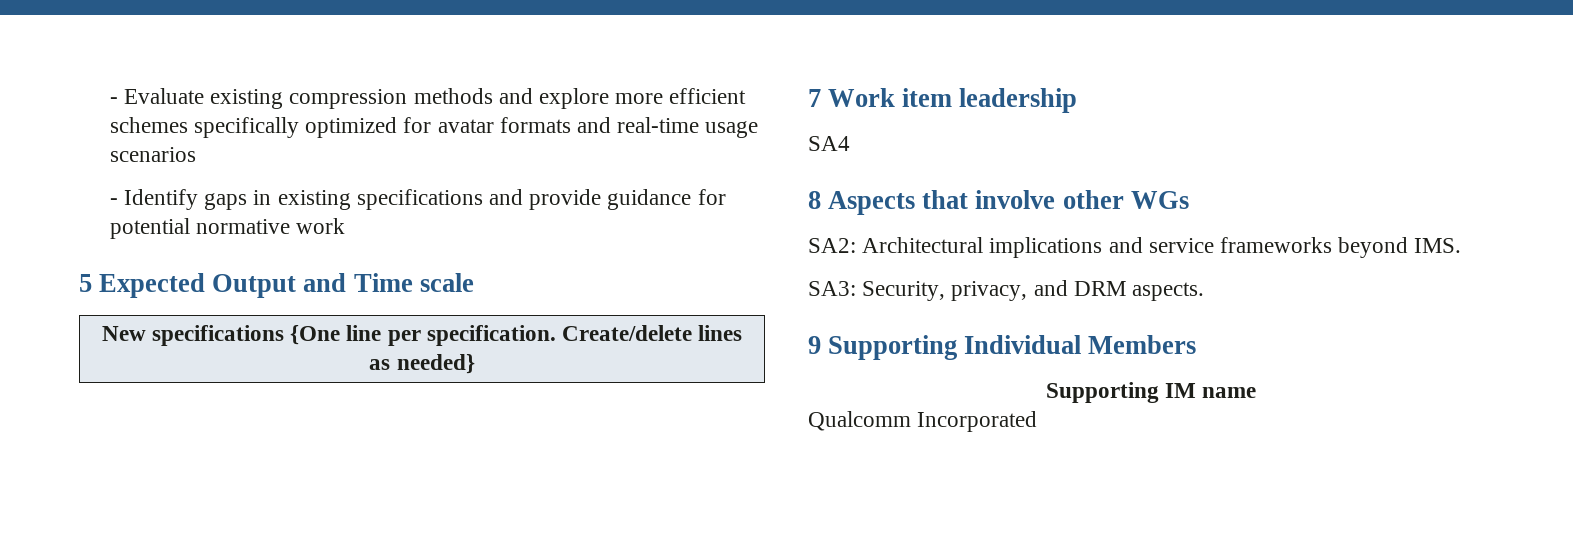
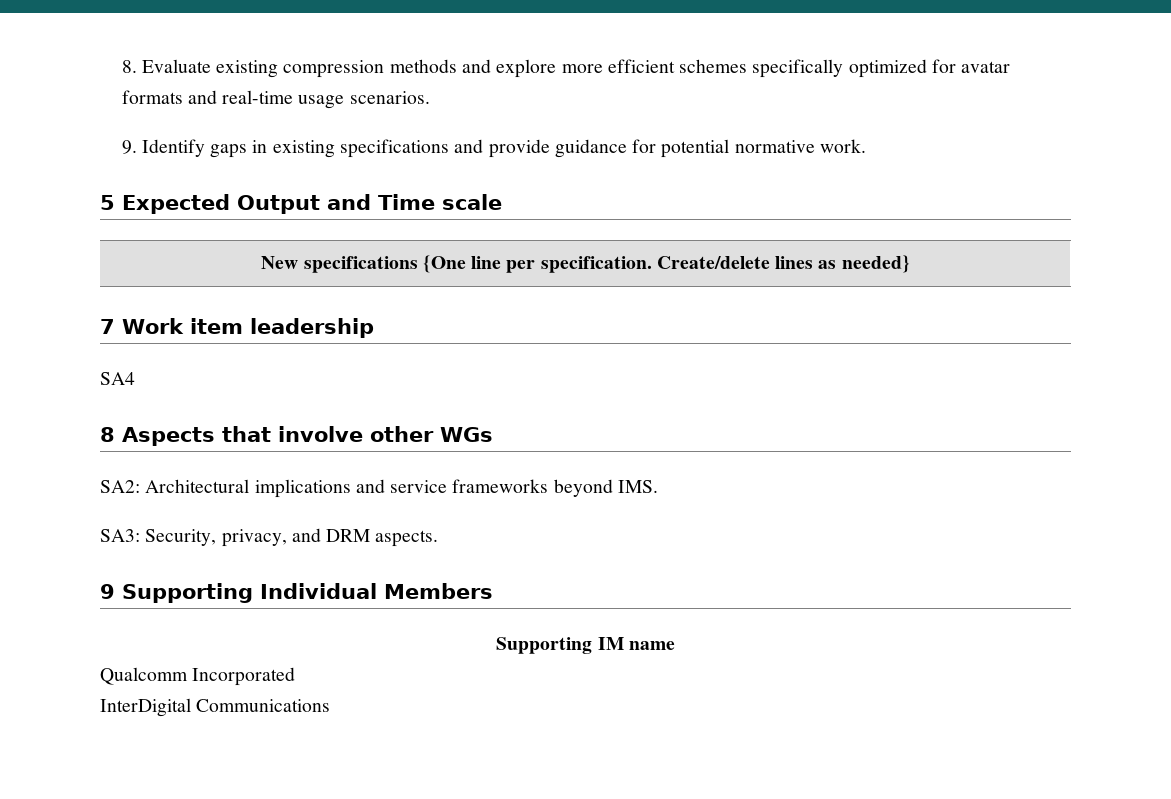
- - Evaluate existing compression methods and explore more efficient schemes specifically optimized for avatar formats and real-time usage scenarios
- - Identify gaps in existing specifications and provide guidance for potential normative work
+ 8. Evaluate existing compression methods and explore more efficient schemes specifically optimized for avatar formats and real-time usage scenarios.
+ 9. Identify gaps in existing specifications and provide guidance for potential normative work.
+ InterDigital Communications

